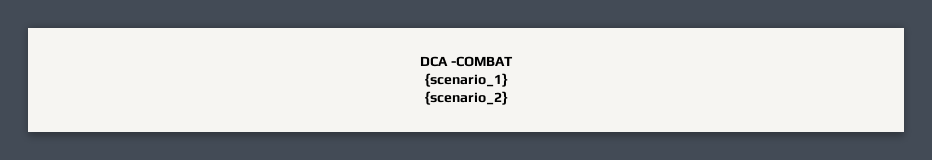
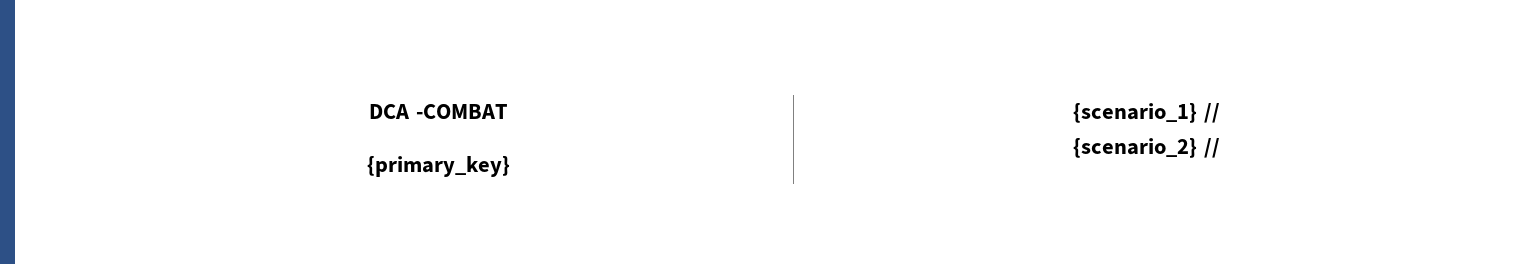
+ {primary_key}
- {scenario_1}
+ {scenario_1} //
- {scenario_2}
+ {scenario_2} //

